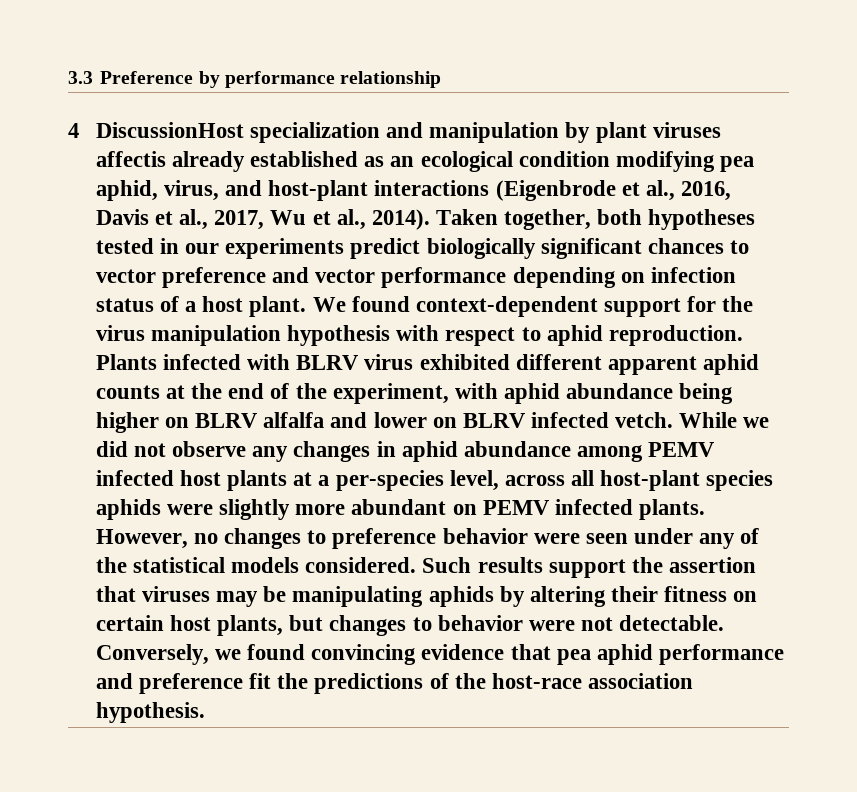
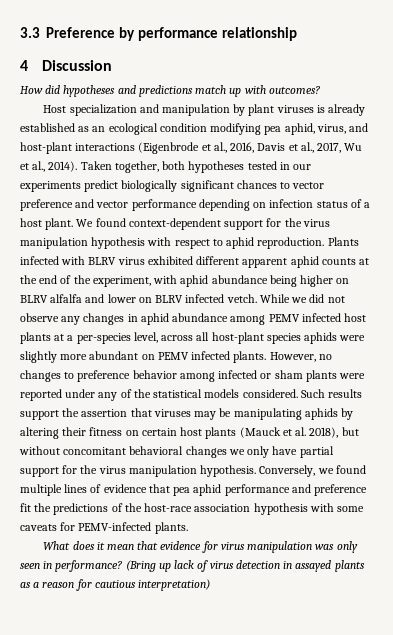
- 4 DiscussionHost specialization and manipulation by plant viruses affectis already established as an ecological condition modifying pea aphid, virus, and host-plant interactions (Eigenbrode et al., 2016, Davis et al., 2017, Wu et al., 2014).
+ 4 Discussion
+ How did hypotheses and predictions match up with outcomes?
+ Host specialization and manipulation by plant viruses is already established as an ecological condition modifying pea aphid, virus, and host-plant interactions (Eigenbrode et al., 2016, Davis et al., 2017, Wu et al., 2014).
- However, no changes to preference behavior were seen under any of the statistical models considered.
+ However, no changes to preference behavior among infected or sham plants were reported under any of the statistical models considered.
- Such results support the assertion that viruses may be manipulating aphids by altering their fitness on certain host plants, but changes to behavior were not detectable. Conversely, we found convincing evidence that pea aphid performance and preference fit the predictions of the host-race association hypothesis.
+ Such results support the assertion that viruses may be manipulating aphids by altering their fitness on certain host plants (Mauck et al. 2018), but without concomitant behavioral changes we only have partial support for the virus manipulation hypothesis. Conversely, we found multiple lines of evidence that pea aphid performance and preference fit the predictions of the host-race association hypothesis with some caveats for PEMV-infected plants.
+ What does it mean that evidence for virus manipulation was only seen in performance? (Bring up lack of virus detection in assayed plants as a reason for cautious interpretation)

